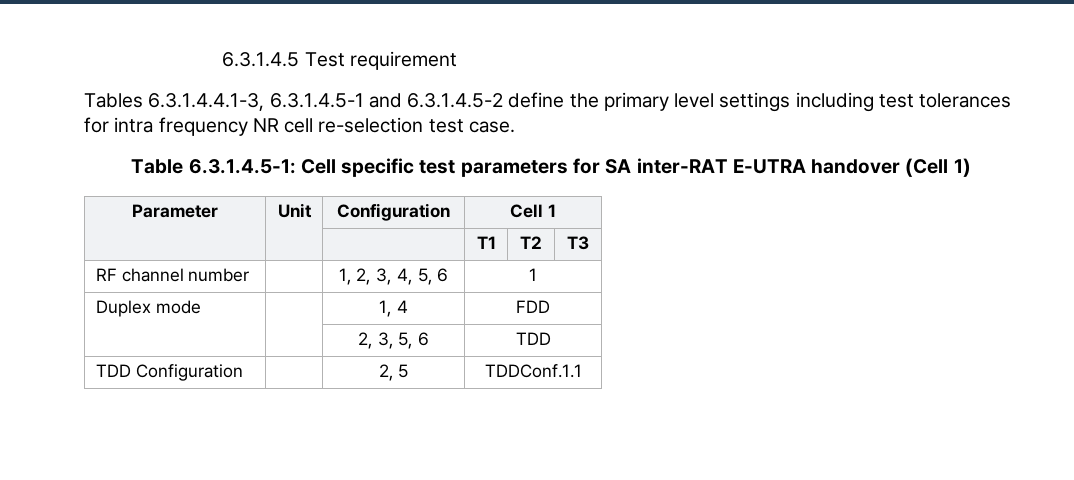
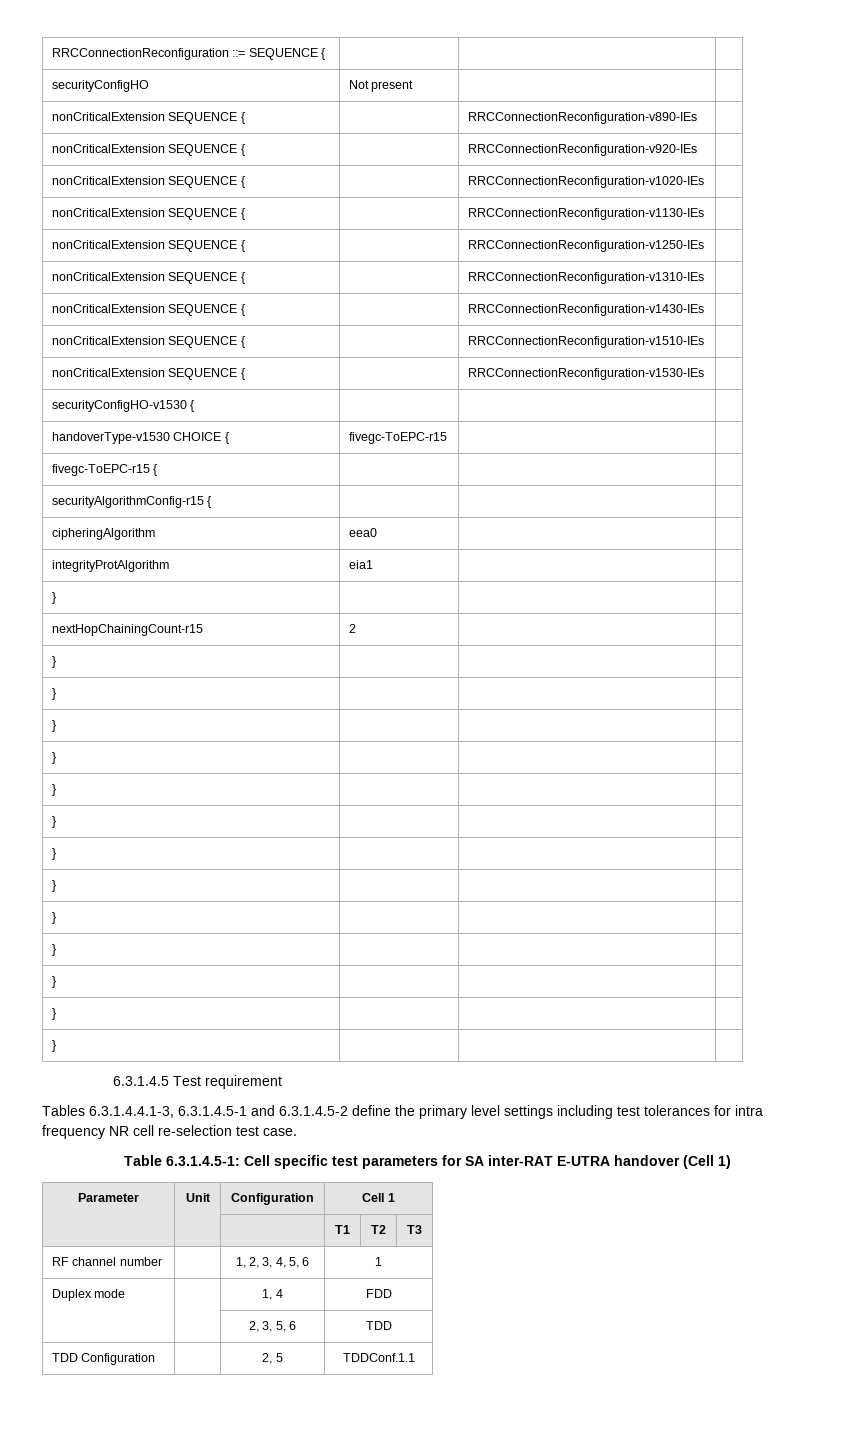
+ RRCConnectionReconfiguration ::= SEQUENCE { | | |
+ securityConfigHO | Not present | |
+ nonCriticalExtension SEQUENCE { | | RRCConnectionReconfiguration-v890-IEs |
+ nonCriticalExtension SEQUENCE { | | RRCConnectionReconfiguration-v920-IEs |
+ nonCriticalExtension SEQUENCE { | | RRCConnectionReconfiguration-v1020-IEs |
+ nonCriticalExtension SEQUENCE { | | RRCConnectionReconfiguration-v1130-IEs |
+ nonCriticalExtension SEQUENCE { | | RRCConnectionReconfiguration-v1250-IEs |
+ nonCriticalExtension SEQUENCE { | | RRCConnectionReconfiguration-v1310-IEs |
+ nonCriticalExtension SEQUENCE { | | RRCConnectionReconfiguration-v1430-IEs |
+ nonCriticalExtension SEQUENCE { | | RRCConnectionReconfiguration-v1510-IEs |
+ nonCriticalExtension SEQUENCE { | | RRCConnectionReconfiguration-v1530-IEs |
+ securityConfigHO-v1530 { | | |
+ handoverType-v1530 CHOICE { | fivegc-ToEPC-r15 | |
+ fivegc-ToEPC-r15 { | | |
+ securityAlgorithmConfig-r15 { | | |
+ cipheringAlgorithm | eea0 | |
+ integrityProtAlgorithm | eia1 | |
+ } | | |
+ nextHopChainingCount-r15 | 2 | |
+ } | | |
+ } | | |
+ } | | |
+ } | | |
+ } | | |
+ } | | |
+ } | | |
+ } | | |
+ } | | |
+ } | | |
+ } | | |
+ } | | |
+ } | | |

